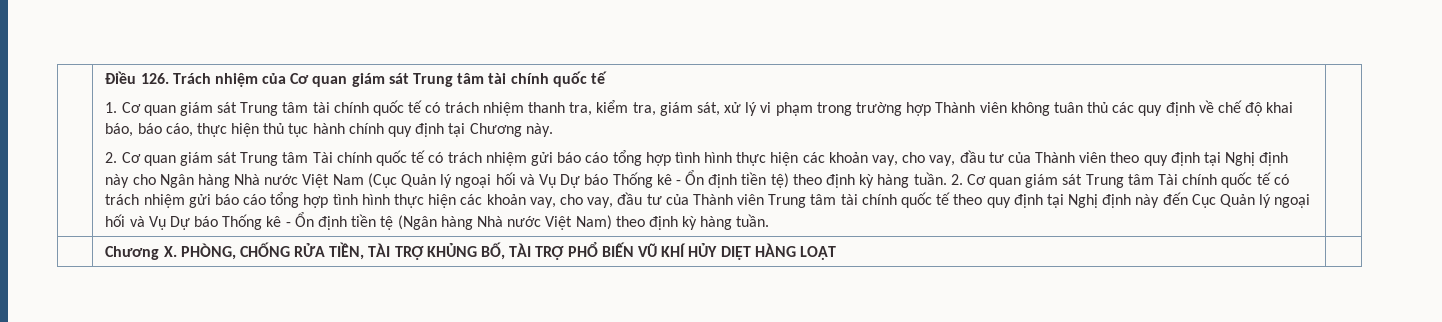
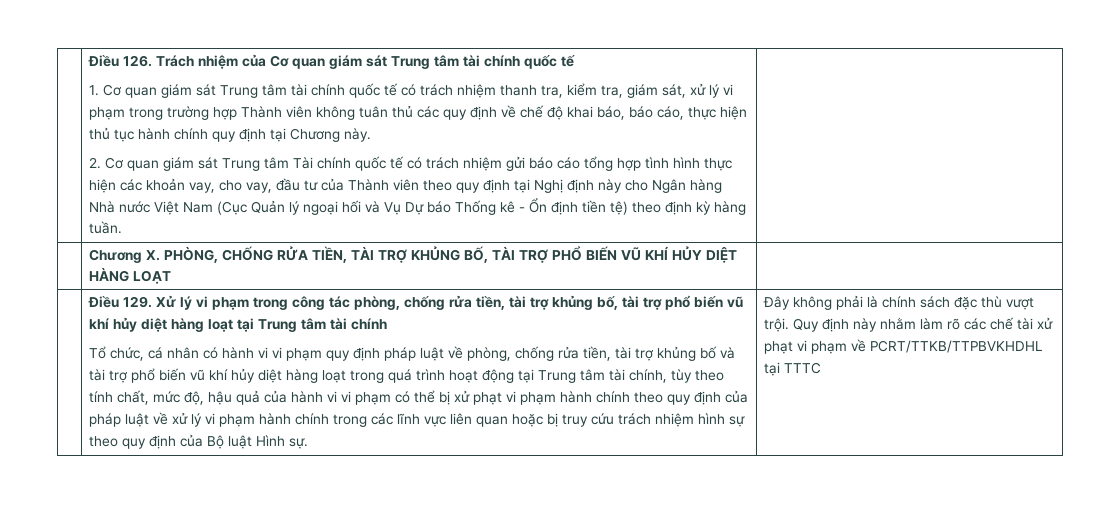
- 2. Cơ quan giám sát Trung tâm Tài chính quốc tế có trách nhiệm gửi báo cáo tổng hợp tình hình thực hiện các khoản vay, cho vay, đầu tư của Thành viên Trung tâm tài chính quốc tế theo quy định tại Nghị định này đến Cục Quản lý ngoại hối và Vụ Dự báo Thống kê - Ổn định tiền tệ (Ngân hàng Nhà nước Việt Nam) theo định kỳ hàng tuần.
+ Điều 129. Xử lý vi phạm trong công tác phòng, chống rửa tiền, tài trợ khủng bố, tài trợ phổ biến vũ khí hủy diệt hàng loạt tại Trung tâm tài chính
+ Tổ chức, cá nhân có hành vi vi phạm quy định pháp luật về phòng, chống rửa tiền, tài trợ khủng bố và tài trợ phổ biến vũ khí hủy diệt hàng loạt trong quá trình hoạt động tại Trung tâm tài chính, tùy theo tính chất, mức độ, hậu quả của hành vi vi phạm có thể bị xử phạt vi phạm hành chính theo quy định của pháp luật về xử lý vi phạm hành chính trong các lĩnh vực liên quan hoặc bị truy cứu trách nhiệm hình sự theo quy định của Bộ luật Hình sự. | Đây không phải là chính sách đặc thù vượt trội. Quy định này nhằm làm rõ các chế tài xử phạt vi phạm về PCRT/TTKB/TTPBVKHDHL tại TTTC

